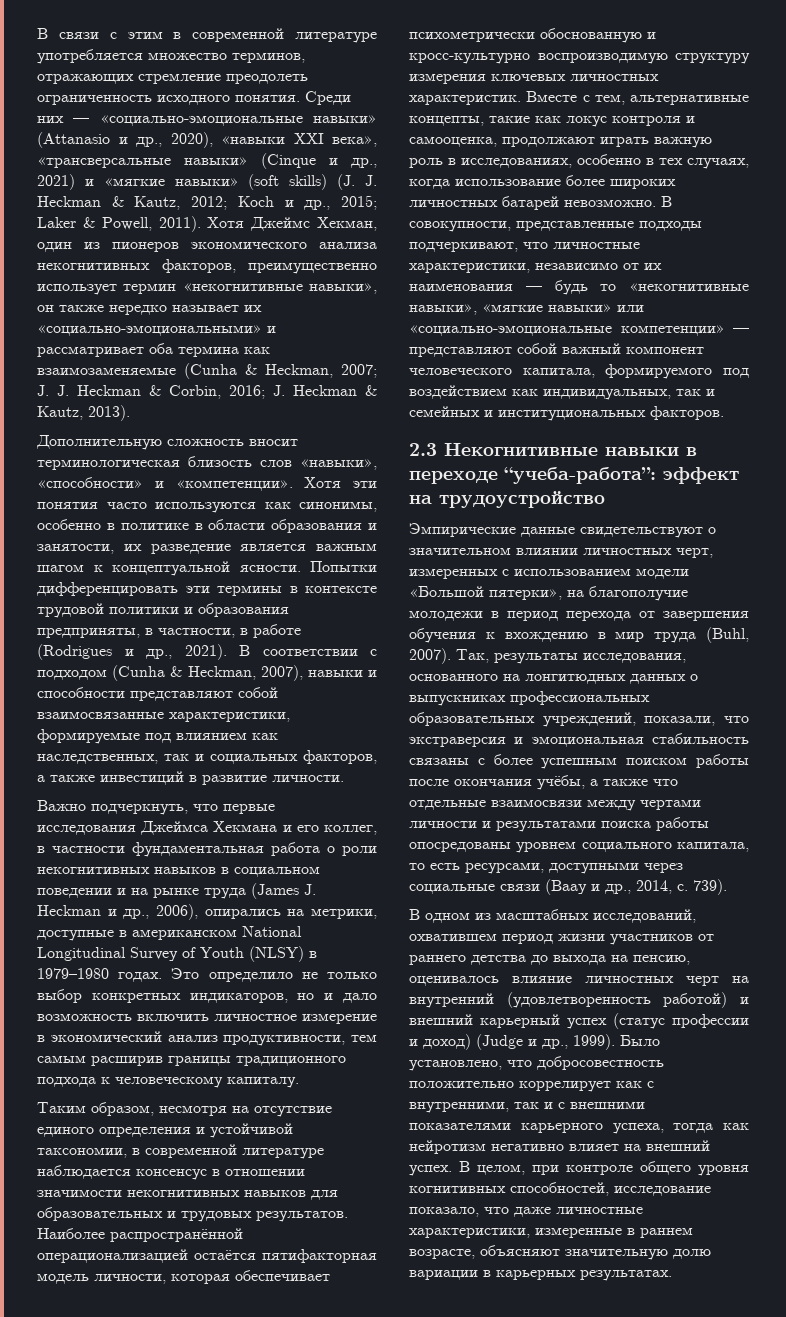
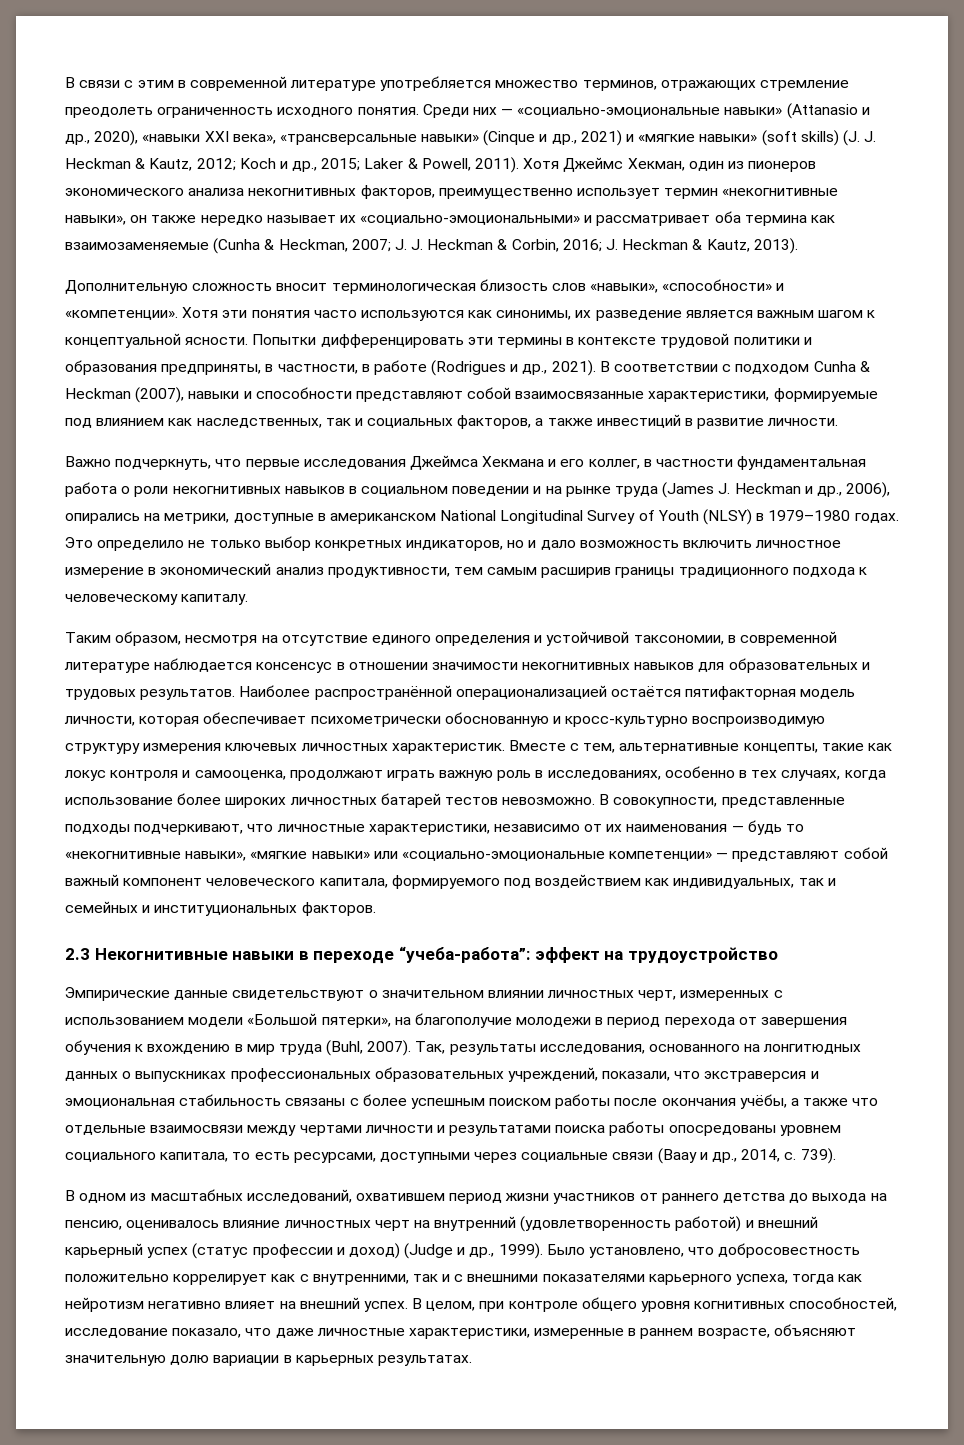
- Хотя эти понятия часто используются как синонимы, особенно в политике в области образования и занятости, их разведение является важным шагом к концептуальной ясности.
+ Хотя эти понятия часто используются как синонимы, их разведение является важным шагом к концептуальной ясности.
- В соответствии с подходом (Cunha & Heckman, 2007), навыки и способности представляют собой взаимосвязанные характеристики, формируемые под влиянием как наследственных, так и социальных факторов, а также инвестиций в развитие личности.
+ В соответствии с подходом Cunha & Heckman (2007), навыки и способности представляют собой взаимосвязанные характеристики, формируемые под влиянием как наследственных, так и социальных факторов, а также инвестиций в развитие личности.
- Вместе с тем, альтернативные концепты, такие как локус контроля и самооценка, продолжают играть важную роль в исследованиях, особенно в тех случаях, когда использование более широких личностных батарей невозможно.
+ Вместе с тем, альтернативные концепты, такие как локус контроля и самооценка, продолжают играть важную роль в исследованиях, особенно в тех случаях, когда использование более широких личностных батарей тестов невозможно.

